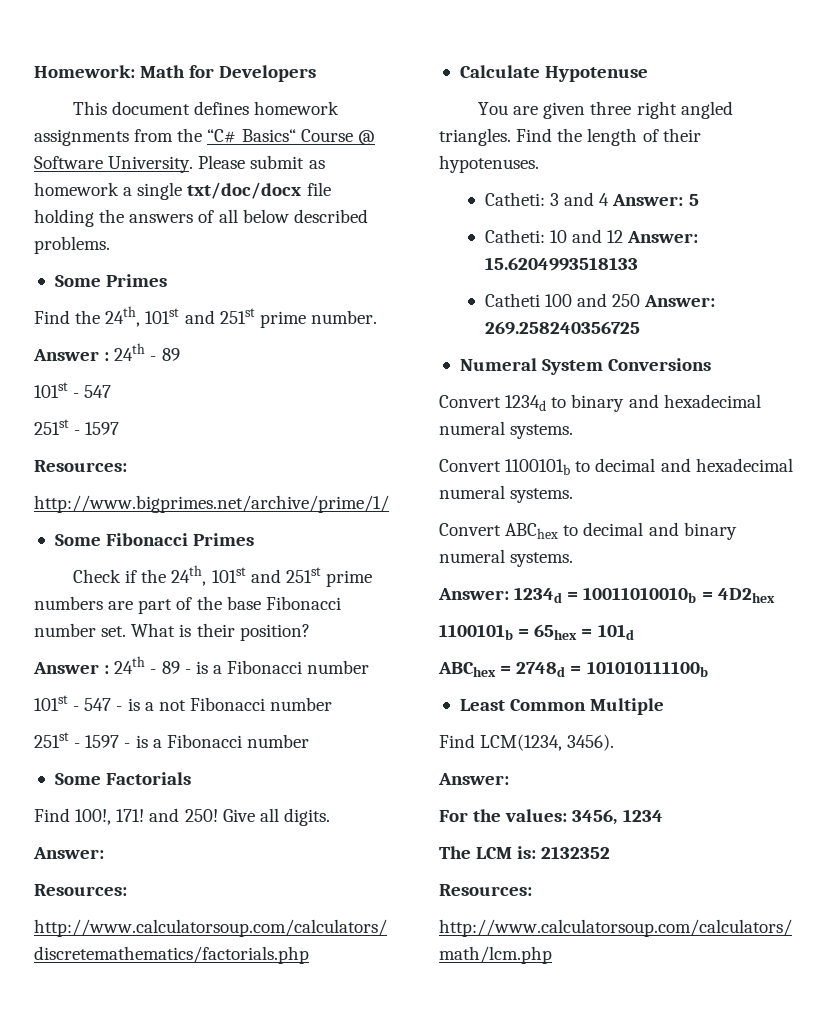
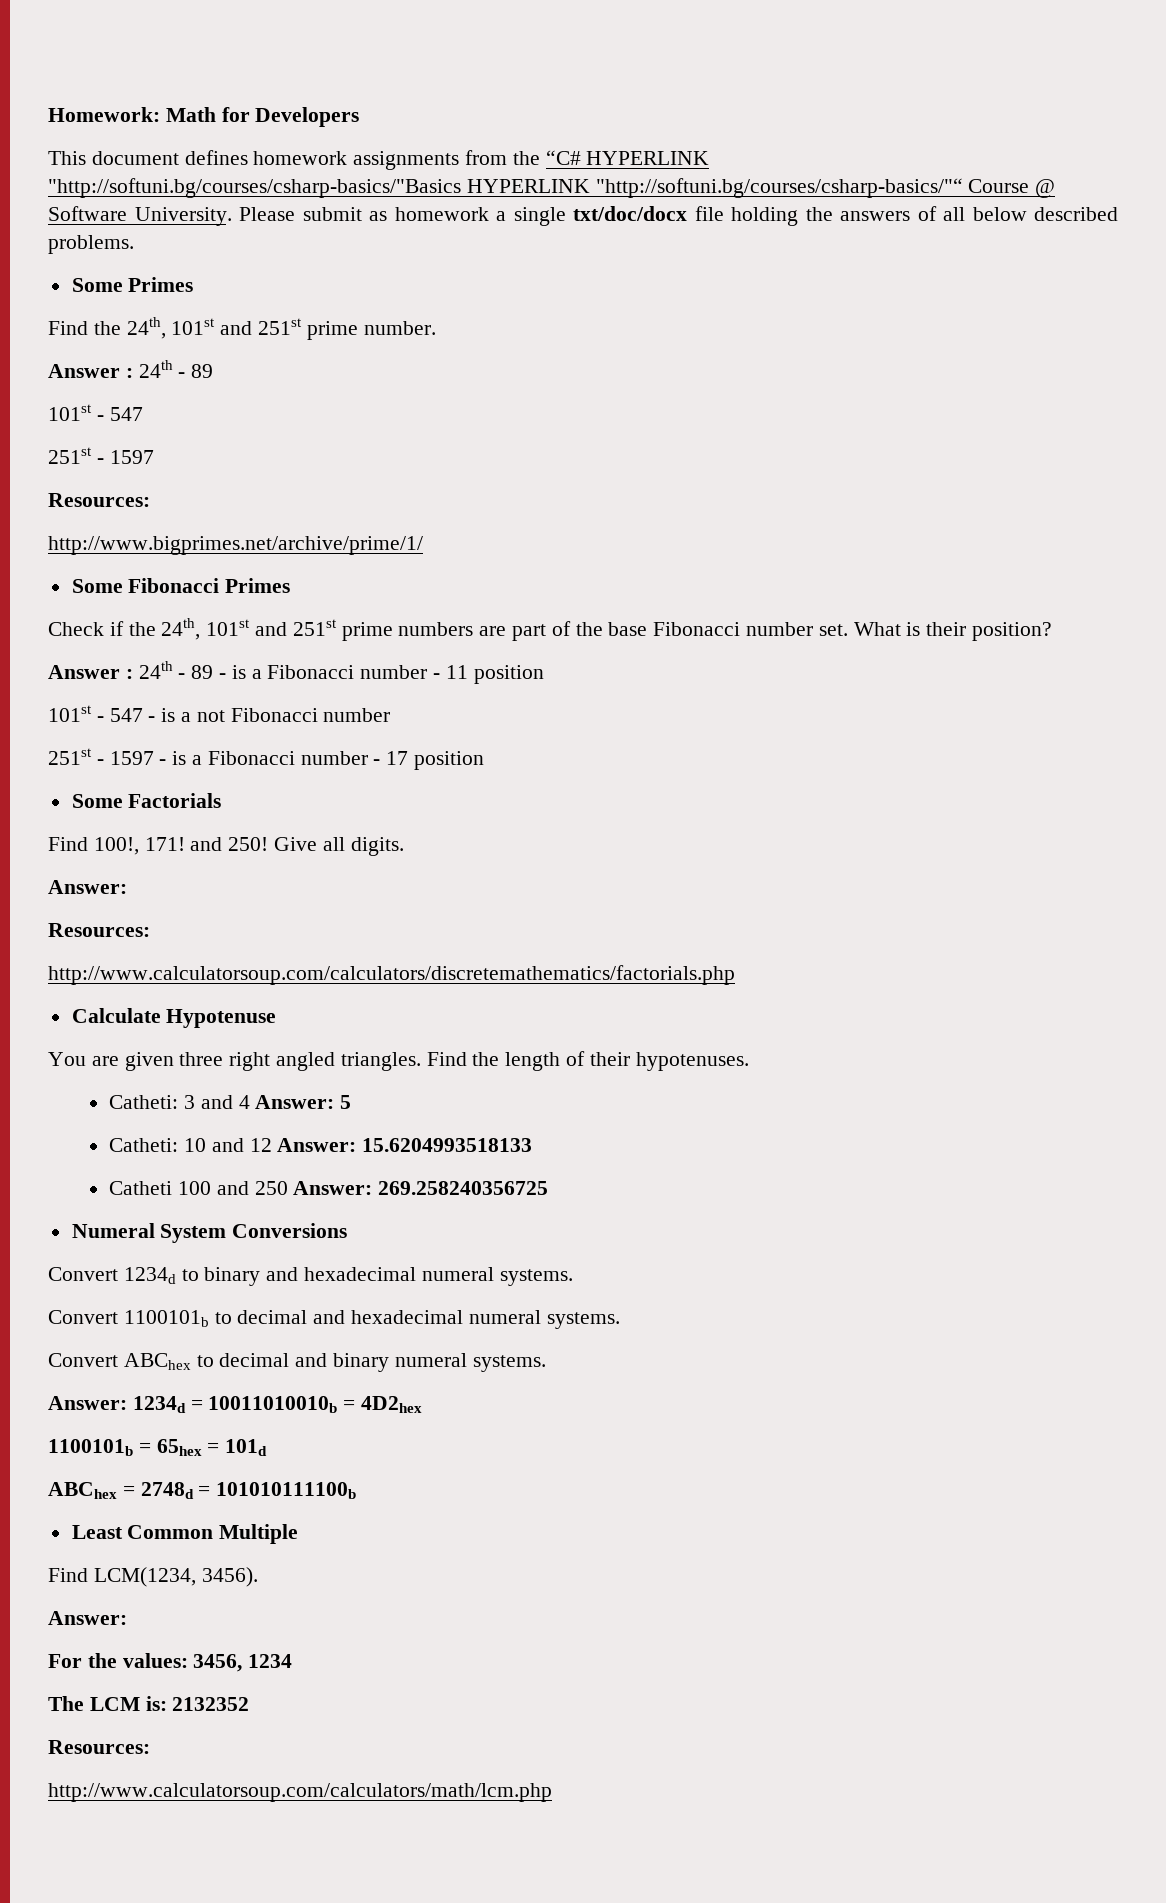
- This document defines homework assignments from the “C# Basics“ Course @ Software University.
+ This document defines homework assignments from the “C# HYPERLINK "http://softuni.bg/courses/csharp-basics/"Basics HYPERLINK "http://softuni.bg/courses/csharp-basics/"“ Course @ Software University.
- Answer : 24th - 89 - is a Fibonacci number
+ Answer : 24th - 89 - is a Fibonacci number - 11 position
- 251st - 1597 - is a Fibonacci number
+ 251st - 1597 - is a Fibonacci number - 17 position

